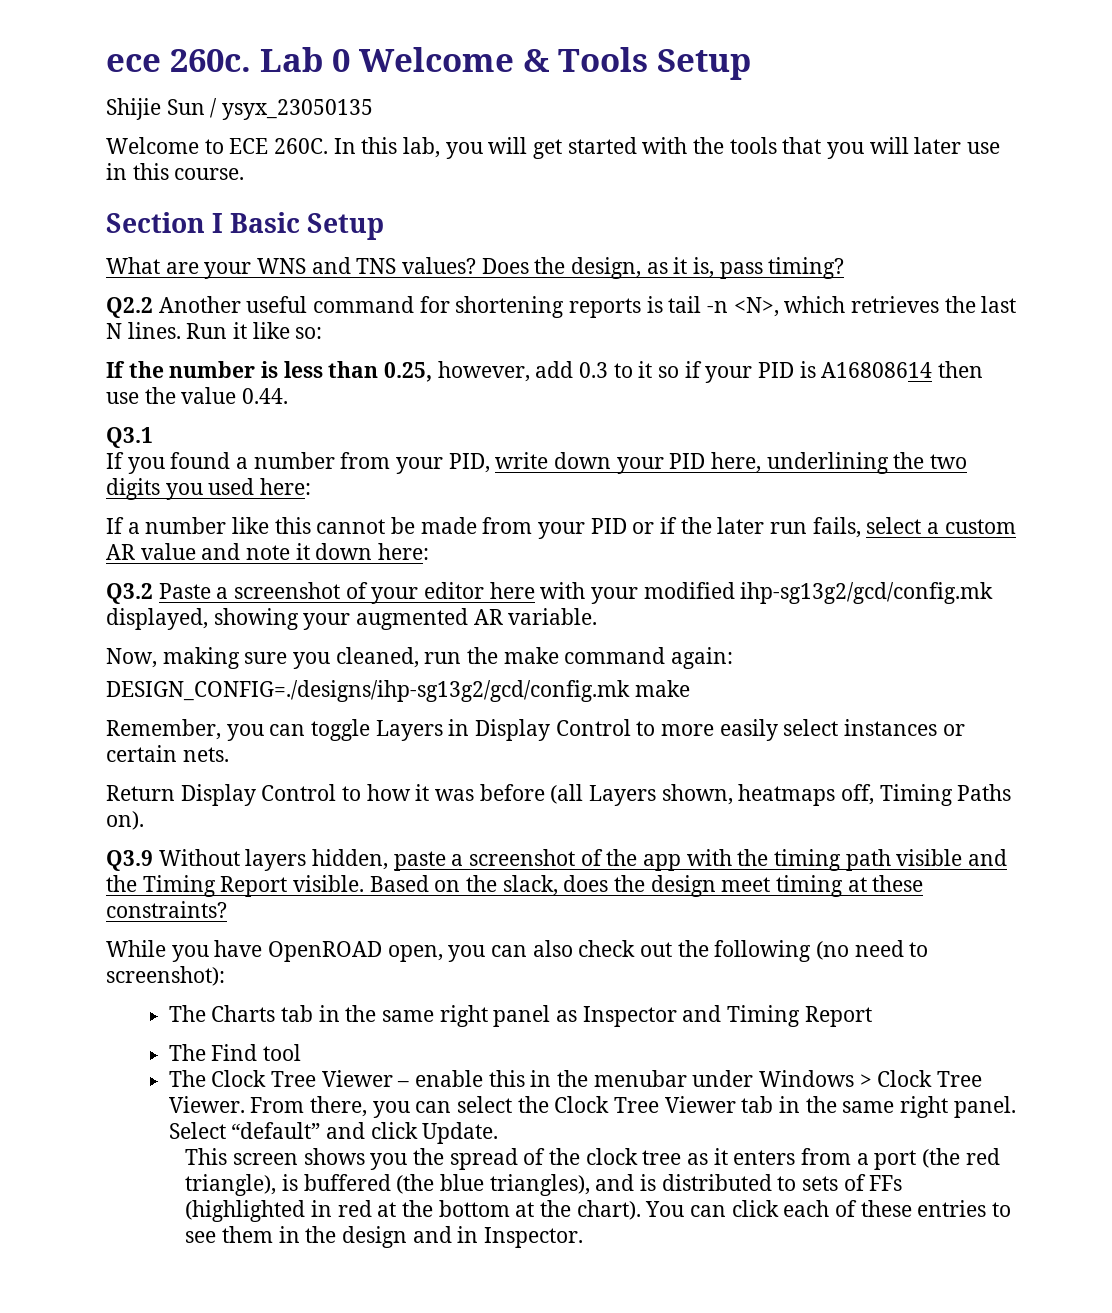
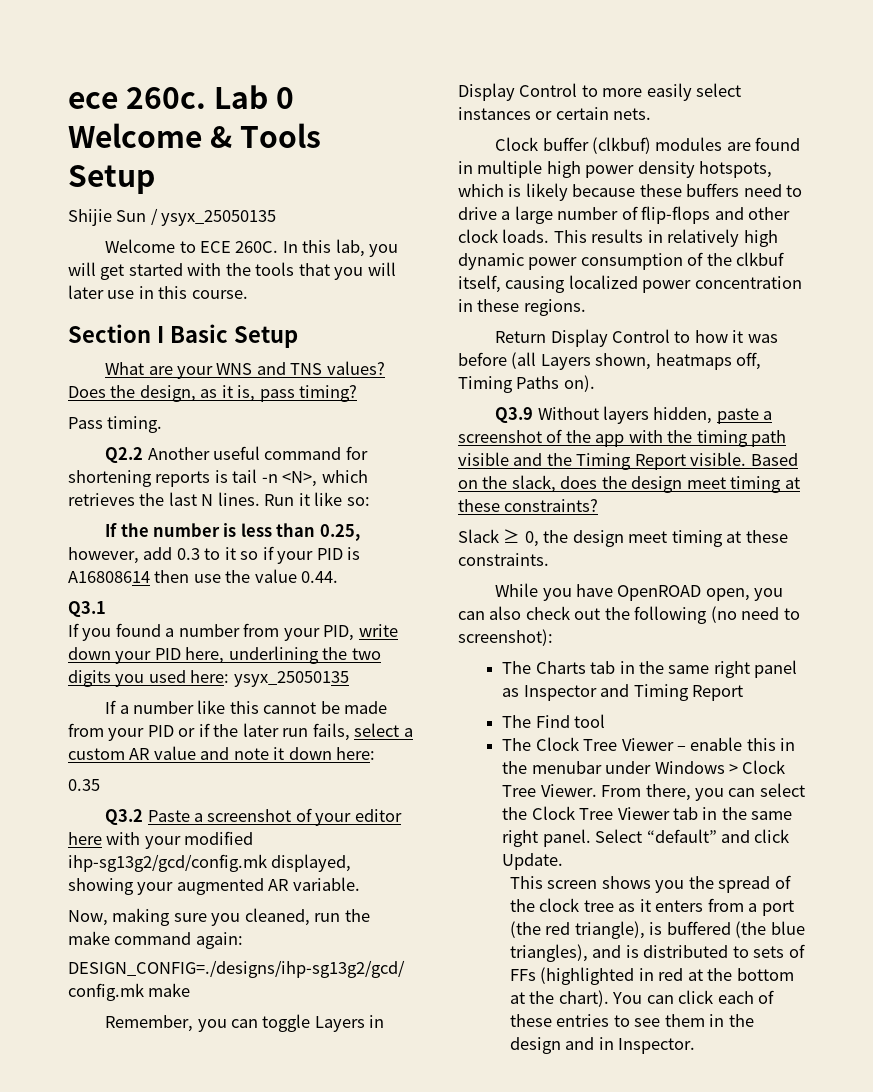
- Shijie Sun / ysyx_23050135
+ Shijie Sun / ysyx_25050135
+ Pass timing.
- If you found a number from your PID, write down your PID here, underlining the two digits you used here:
+ If you found a number from your PID, write down your PID here, underlining the two digits you used here: ysyx_25050135
+ 0.35
+ Clock buffer (clkbuf) modules are found in multiple high power density hotspots, which is likely because these buffers need to drive a large number of flip-flops and other clock loads. This results in relatively high dynamic power consumption of the clkbuf itself, causing localized power concentration in these regions.
+ Slack ≥ 0, the design meet timing at these constraints.

